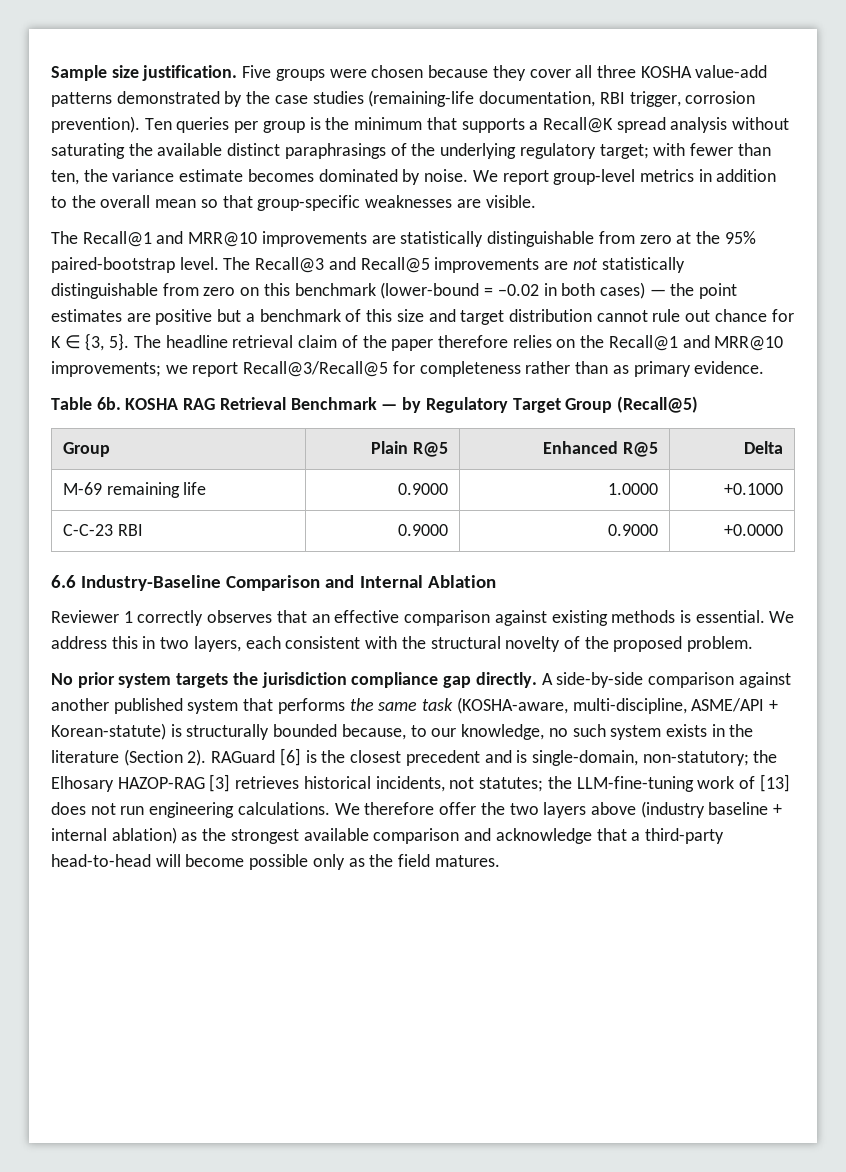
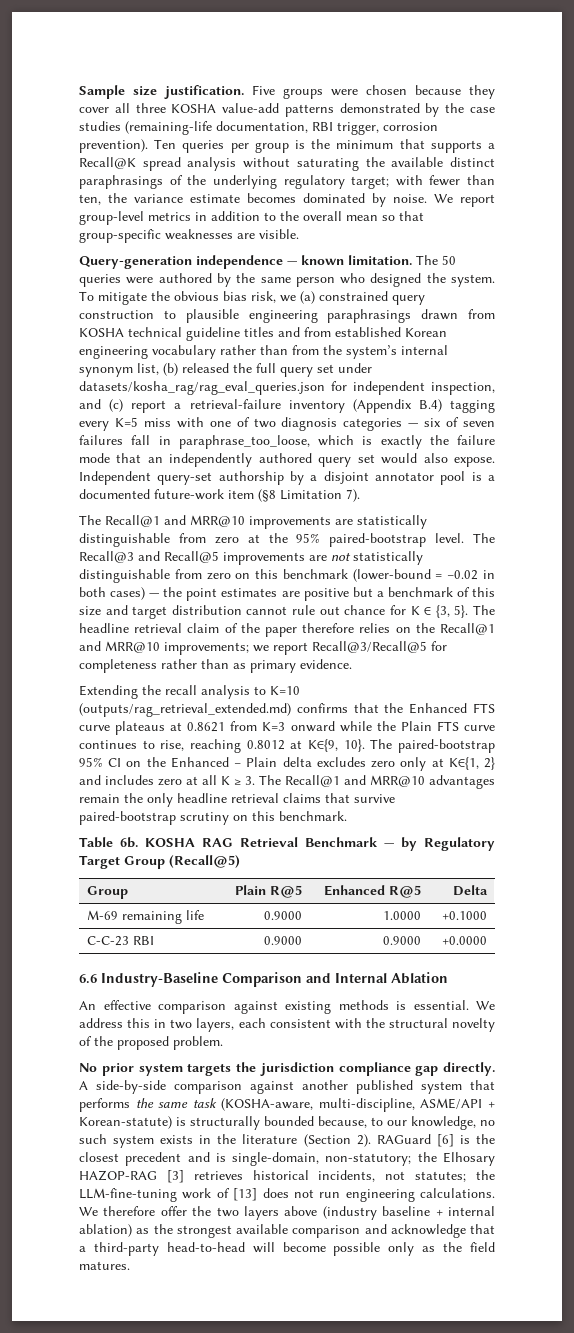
+ Query-generation independence — known limitation. The 50 queries were authored by the same person who designed the system. To mitigate the obvious bias risk, we (a) constrained query construction to plausible engineering paraphrasings drawn from KOSHA technical guideline titles and from established Korean engineering vocabulary rather than from the system’s internal synonym list, (b) released the full query set under datasets/kosha_rag/rag_eval_queries.json for independent inspection, and (c) report a retrieval-failure inventory (Appendix B.4) tagging every K=5 miss with one of two diagnosis categories — six of seven failures fall in paraphrase_too_loose, which is exactly the failure mode that an independently authored query set would also expose. Independent query-set authorship by a disjoint annotator pool is a documented future-work item (§8 Limitation 7).
+ Extending the recall analysis to K=10 (outputs/rag_retrieval_extended.md) confirms that the Enhanced FTS curve plateaus at 0.8621 from K=3 onward while the Plain FTS curve continues to rise, reaching 0.8012 at K∈{9, 10}. The paired-bootstrap 95% CI on the Enhanced − Plain delta excludes zero only at K∈{1, 2} and includes zero at all K ≥ 3. The Recall@1 and MRR@10 advantages remain the only headline retrieval claims that survive paired-bootstrap scrutiny on this benchmark.
- Reviewer 1 correctly observes that an effective comparison against existing methods is essential.
+ An effective comparison against existing methods is essential.

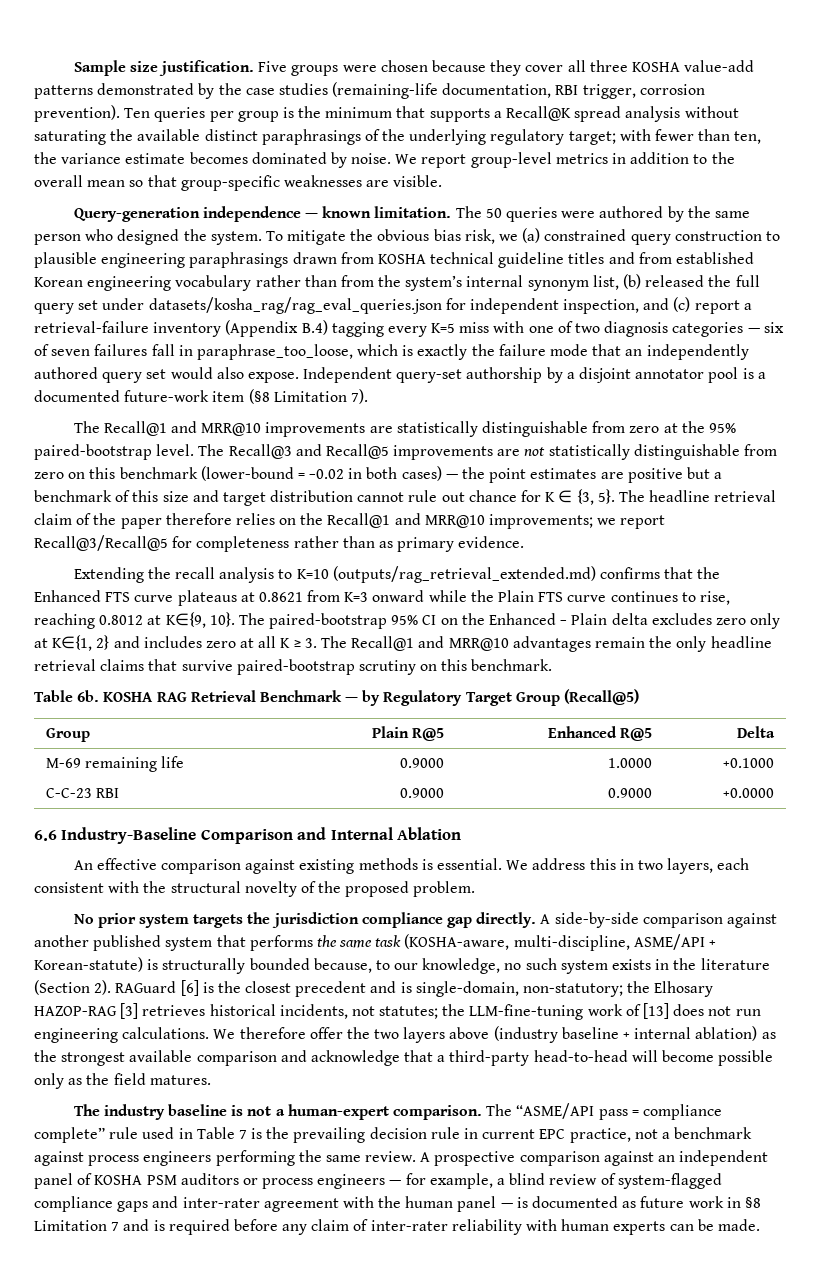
+ The industry baseline is not a human-expert comparison. The “ASME/API pass = compliance complete” rule used in Table 7 is the prevailing decision rule in current EPC practice, not a benchmark against process engineers performing the same review. A prospective comparison against an independent panel of KOSHA PSM auditors or process engineers — for example, a blind review of system-flagged compliance gaps and inter-rater agreement with the human panel — is documented as future work in §8 Limitation 7 and is required before any claim of inter-rater reliability with human experts can be made.

